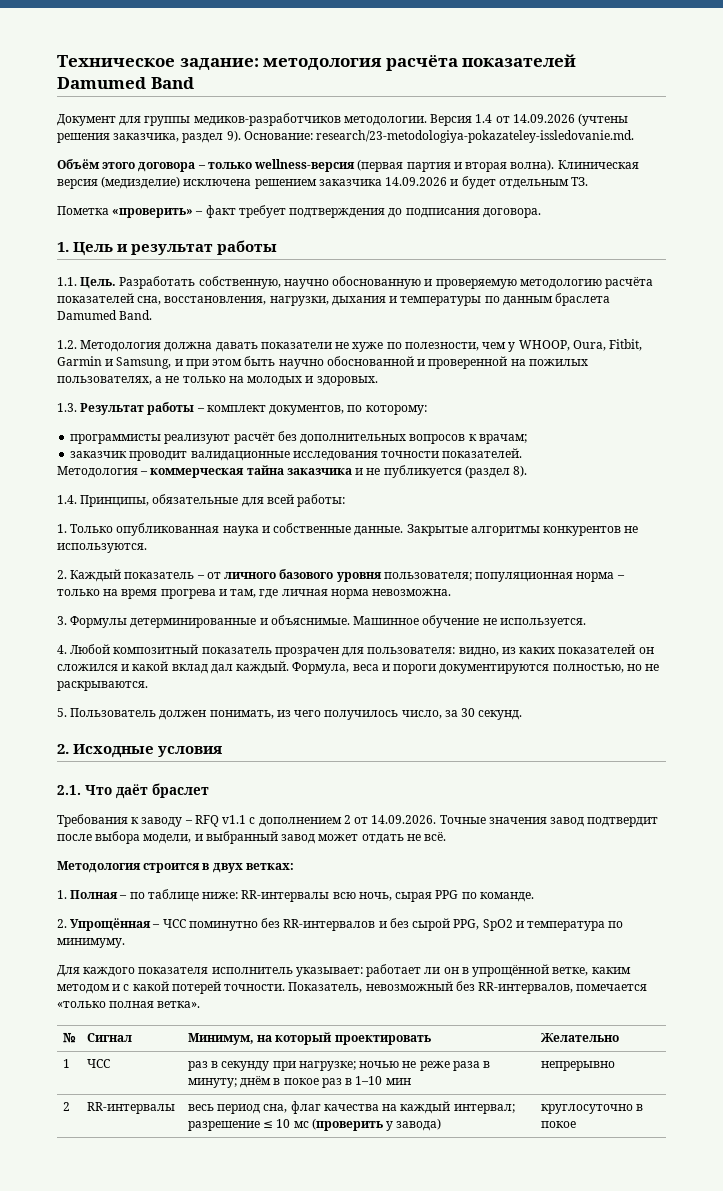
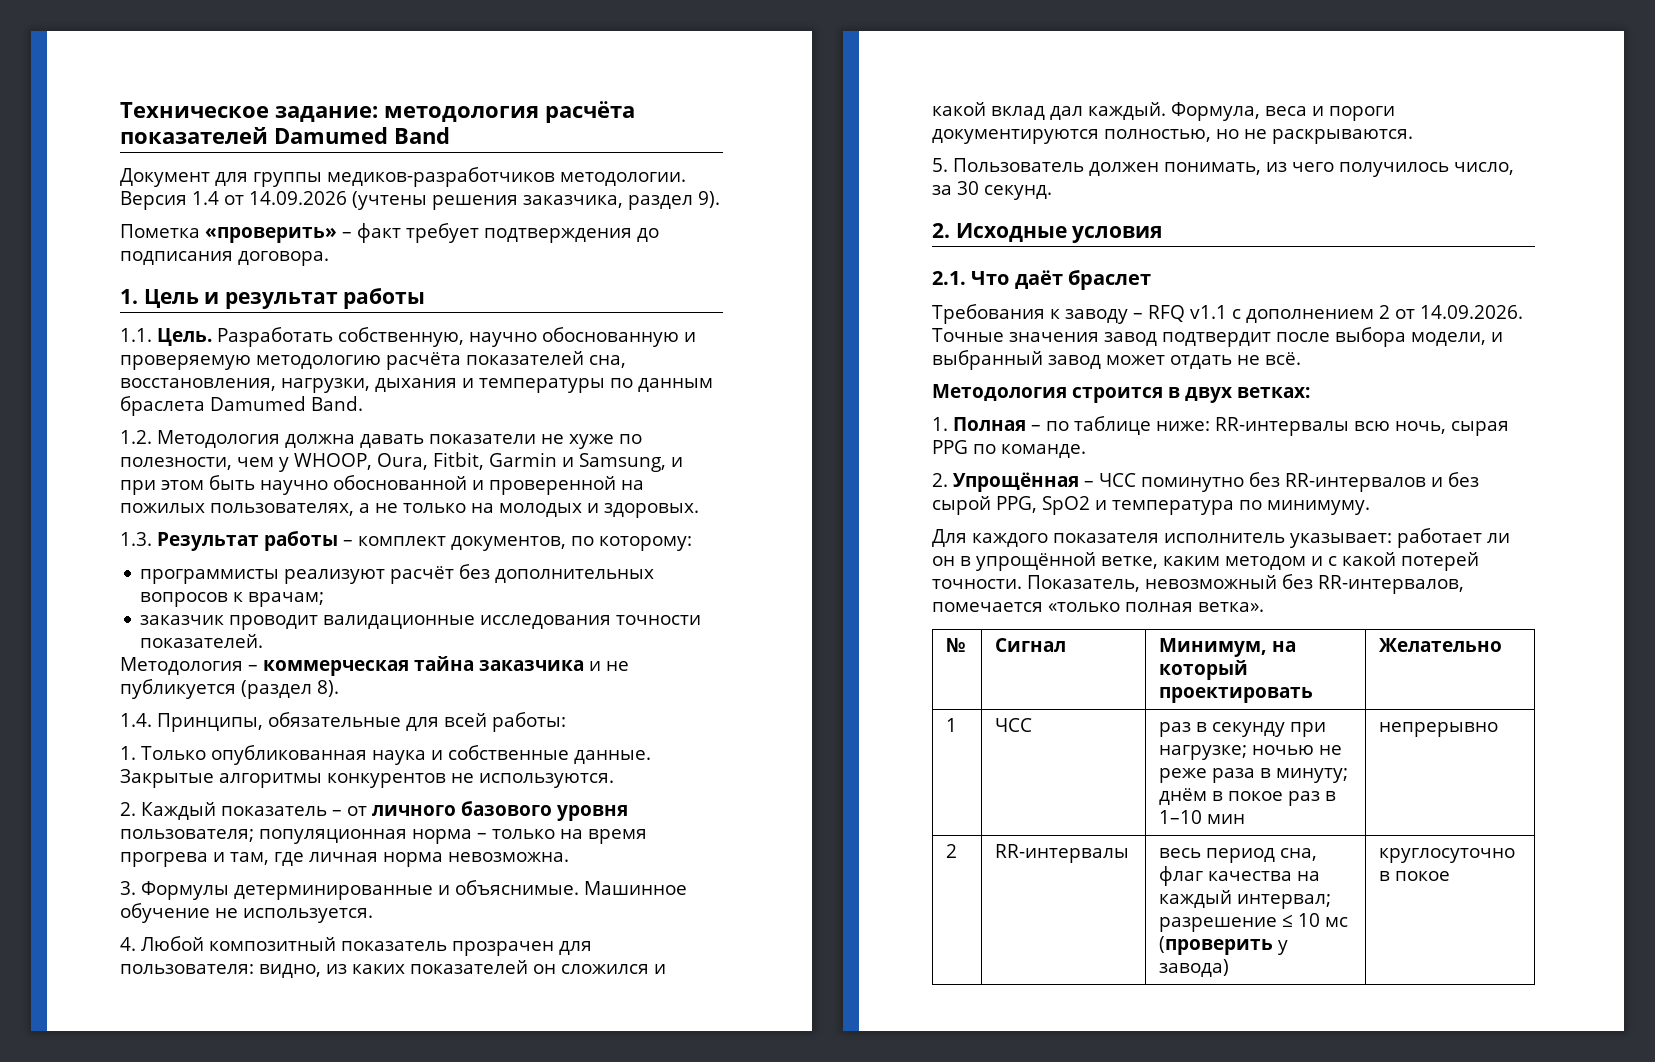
- Основание: research/23-metodologiya-pokazateley-issledovanie.md.
- Объём этого договора – только wellness-версия (первая партия и вторая волна). Клиническая версия (медизделие) исключена решением заказчика 14.09.2026 и будет отдельным ТЗ.

